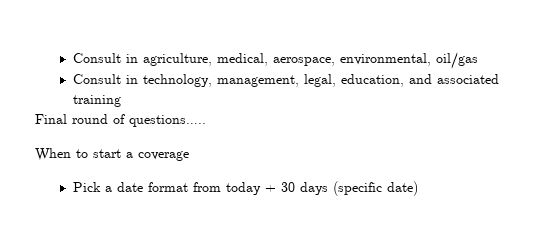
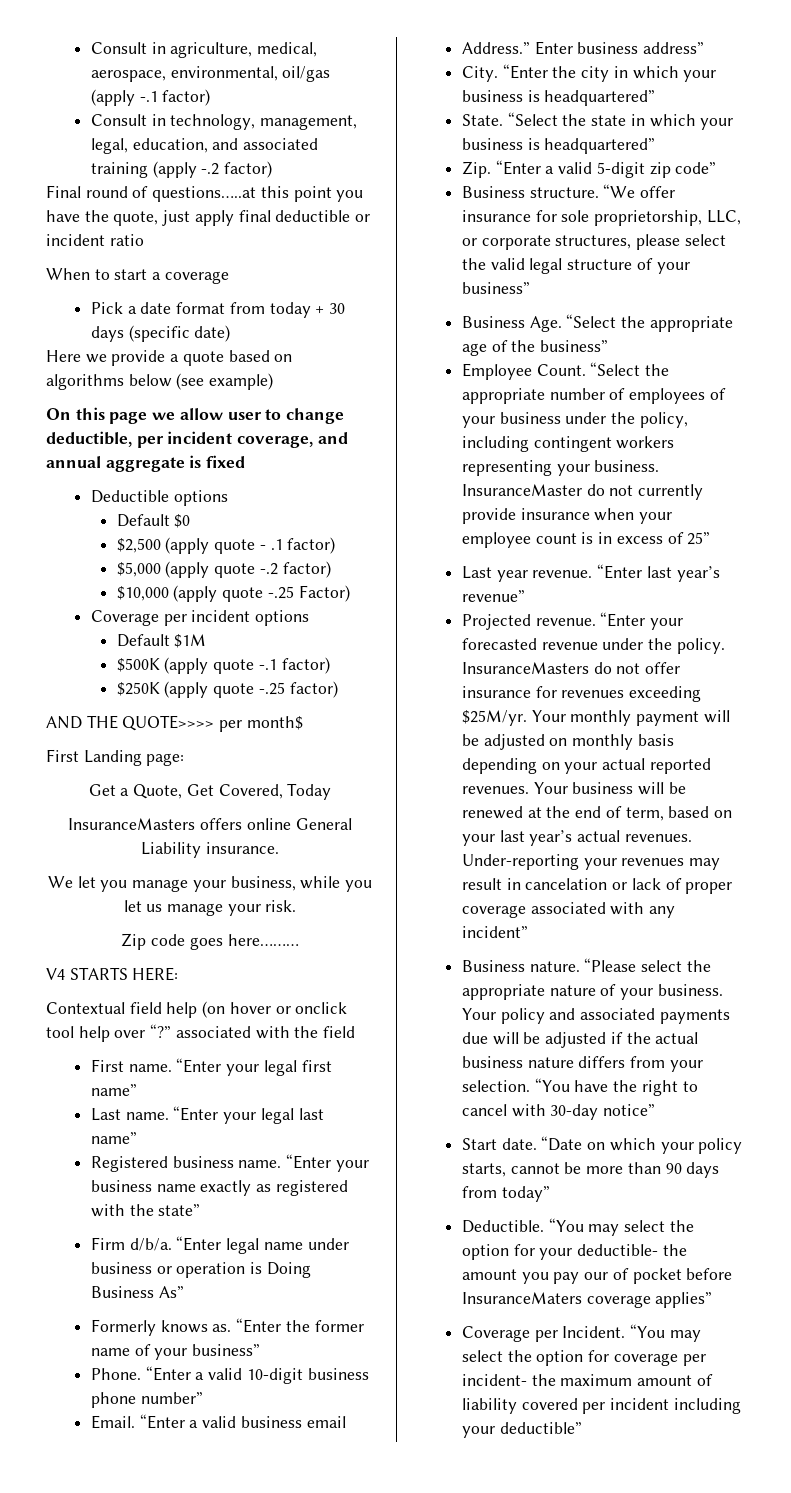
- Consult in agriculture, medical, aerospace, environmental, oil/gas
+ Consult in agriculture, medical, aerospace, environmental, oil/gas (apply -.1 factor)
- Consult in technology, management, legal, education, and associated training
+ Consult in technology, management, legal, education, and associated training (apply -.2 factor)
- Final round of questions…..
+ Final round of questions…..at this point you have the quote, just apply final deductible or incident ratio
+ Here we provide a quote based on algorithms below (see example)
+ On this page we allow user to change deductible, per incident coverage, and annual aggregate is fixed
+ Deductible options
+ Default $0
+ $2,500 (apply quote - .1 factor)
+ $5,000 (apply quote -.2 factor)
+ $10,000 (apply quote -.25 Factor)
+ Coverage per incident options
+ Default $1M
+ $500K (apply quote -.1 factor)
+ $250K (apply quote -.25 factor)
+ AND THE QUOTE>>>> per month$
+ First Landing page:
+ Get a Quote, Get Covered, Today
+ InsuranceMasters offers online General Liability insurance.
+ We let you manage your business, while you let us manage your risk.
+ Zip code goes here………
+ V4 STARTS HERE:
+ Contextual field help (on hover or onclick tool help over “?” associated with the field
+ First name. “Enter your legal first name”
+ Last name. “Enter your legal last name”
+ Registered business name. “Enter your business name exactly as registered with the state”
+ Firm d/b/a. “Enter legal name under business or operation is Doing Business As”
+ Formerly knows as. “Enter the former name of your business”
+ Phone. “Enter a valid 10-digit business phone number”
+ Email. “Enter a valid business email
+ Address.” Enter business address”
+ City. “Enter the city in which your business is headquartered”
+ State. “Select the state in which your business is headquartered”
+ Zip. “Enter a valid 5-digit zip code”
+ Business structure. “We offer insurance for sole proprietorship, LLC, or corporate structures, please select the valid legal structure of your business”
+ Business Age. “Select the appropriate age of the business”
+ Employee Count. “Select the appropriate number of employees of your business under the policy, including contingent workers representing your business. InsuranceMaster do not currently provide insurance when your employee count is in excess of 25”
+ Last year revenue. “Enter last year’s revenue”
+ Projected revenue. “Enter your forecasted revenue under the policy. InsuranceMasters do not offer insurance for revenues exceeding $25M/yr. Your monthly payment will be adjusted on monthly basis depending on your actual reported revenues. Your business will be renewed at the end of term, based on your last year’s actual revenues. Under-reporting your revenues may result in cancelation or lack of proper coverage associated with any incident”
+ Business nature. “Please select the appropriate nature of your business. Your policy and associated payments due will be adjusted if the actual business nature differs from your selection. “You have the right to cancel with 30-day notice”
+ Start date. “Date on which your policy starts, cannot be more than 90 days from today”
+ Deductible. “You may select the option for your deductible- the amount you pay our of pocket before InsuranceMaters coverage applies”
+ Coverage per Incident. “You may select the option for coverage per incident- the maximum amount of liability covered per incident including your deductible”

